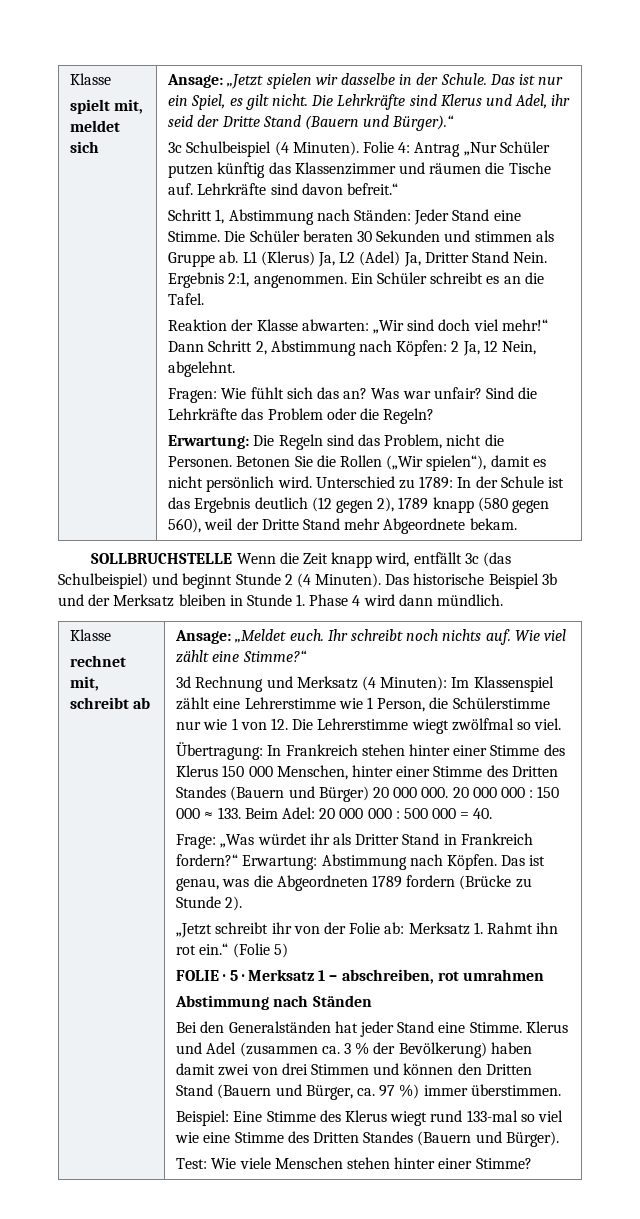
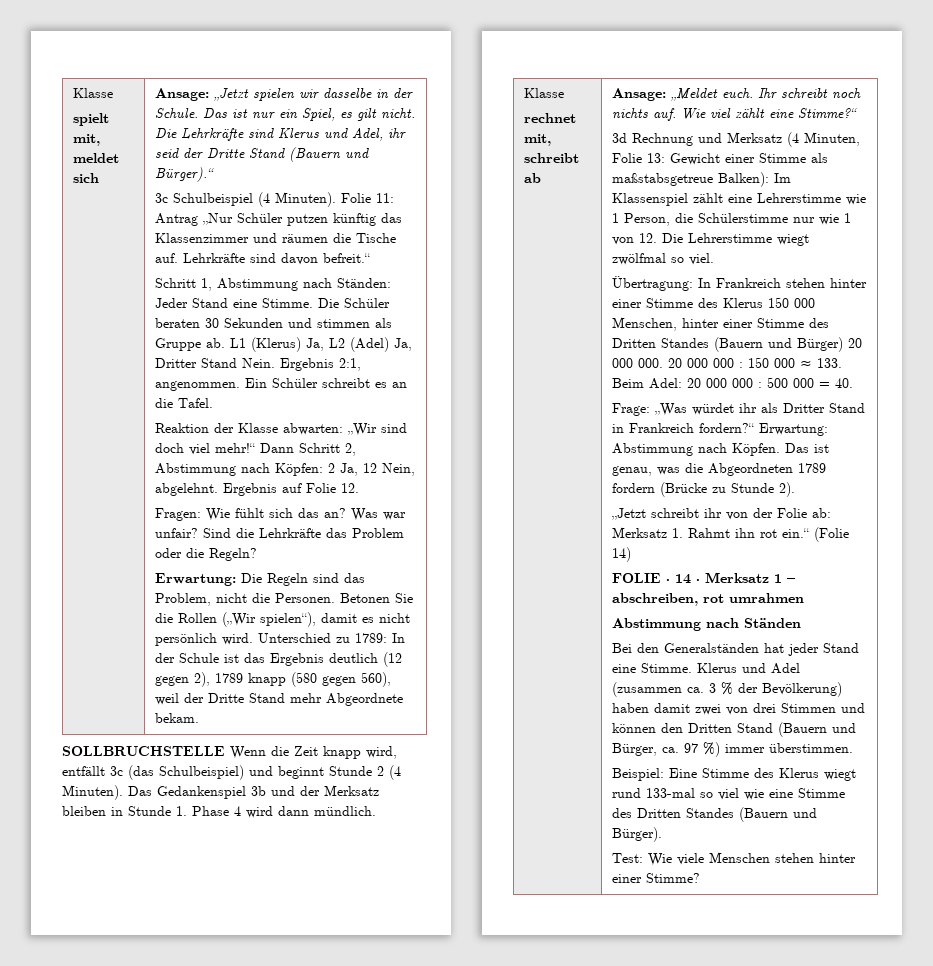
- Folie 4: Antrag „Nur Schüler putzen künftig das Klassenzimmer und räumen die Tische auf.
+ Folie 11: Antrag „Nur Schüler putzen künftig das Klassenzimmer und räumen die Tische auf.
+ Ergebnis auf Folie 12.
- Das historische Beispiel 3b und der Merksatz bleiben in Stunde 1. Phase 4 wird dann mündlich.
+ Das Gedankenspiel 3b und der Merksatz bleiben in Stunde 1. Phase 4 wird dann mündlich.
- 3d Rechnung und Merksatz (4 Minuten): Im Klassenspiel zählt eine Lehrerstimme wie 1 Person, die Schülerstimme nur wie 1 von 12. Die Lehrerstimme wiegt zwölfmal so viel.
+ 3d Rechnung und Merksatz (4 Minuten, Folie 13: Gewicht einer Stimme als maßstabsgetreue Balken): Im Klassenspiel zählt eine Lehrerstimme wie 1 Person, die Schülerstimme nur wie 1 von 12. Die Lehrerstimme wiegt zwölfmal so viel.
- „Jetzt schreibt ihr von der Folie ab: Merksatz 1. Rahmt ihn rot ein.“ (Folie 5)
+ „Jetzt schreibt ihr von der Folie ab: Merksatz 1. Rahmt ihn rot ein.“ (Folie 14)
- FOLIE · 5 · Merksatz 1 – abschreiben, rot umrahmen
+ FOLIE · 14 · Merksatz 1 – abschreiben, rot umrahmen

